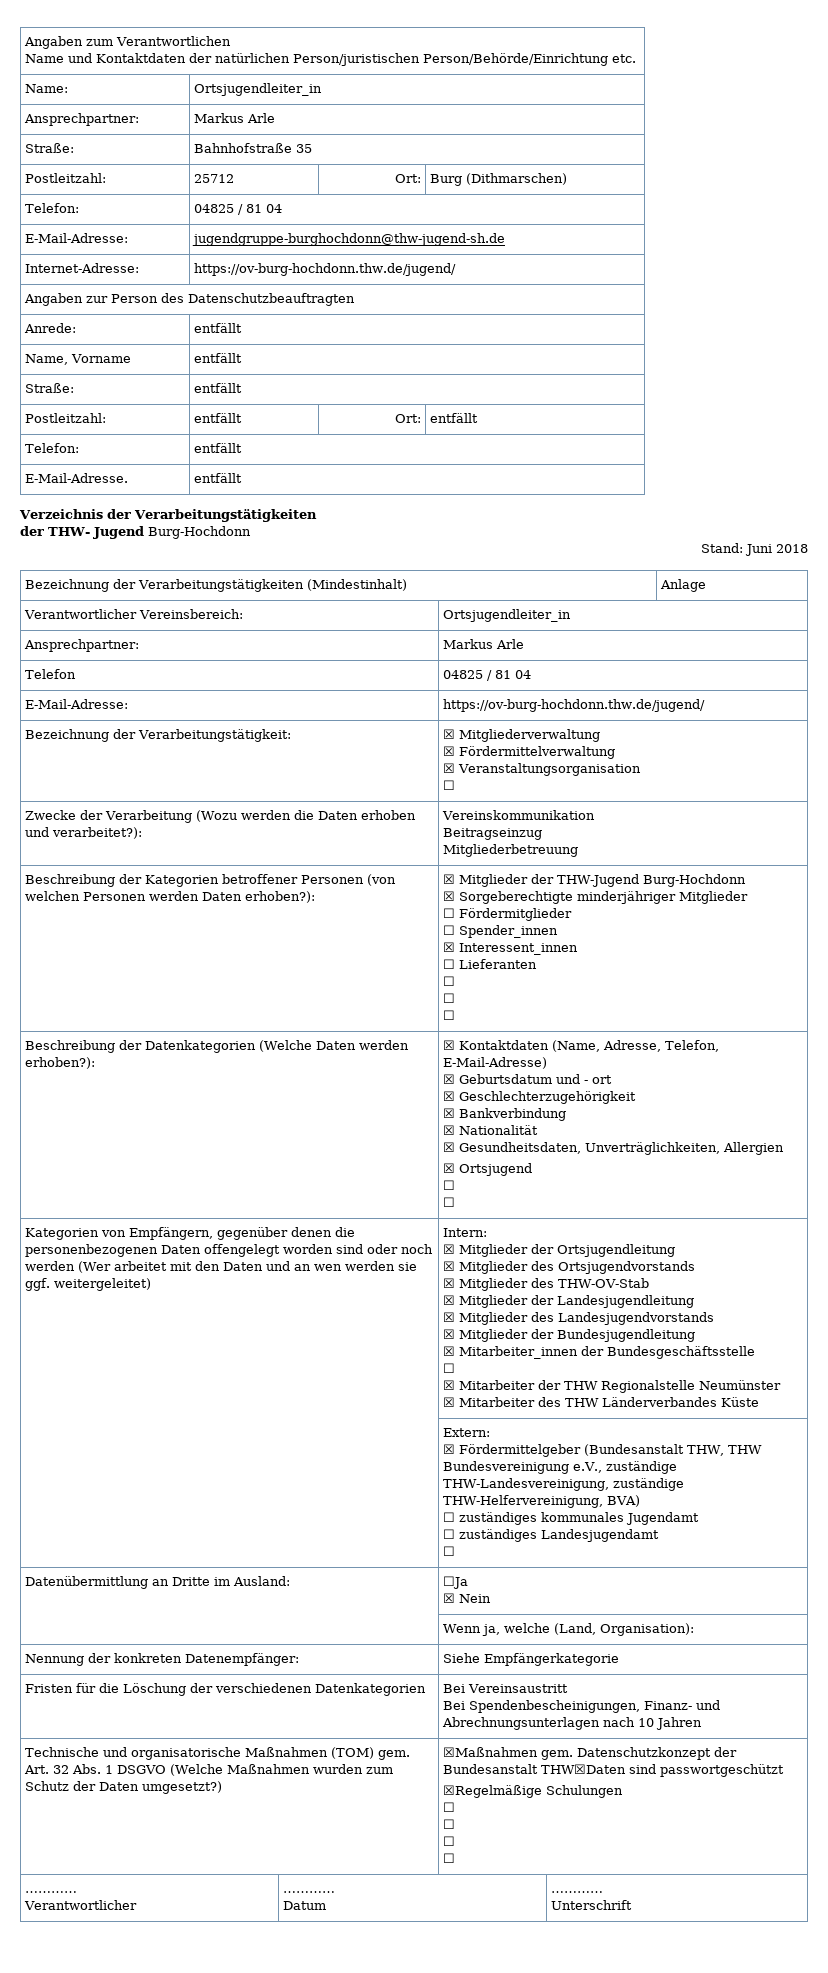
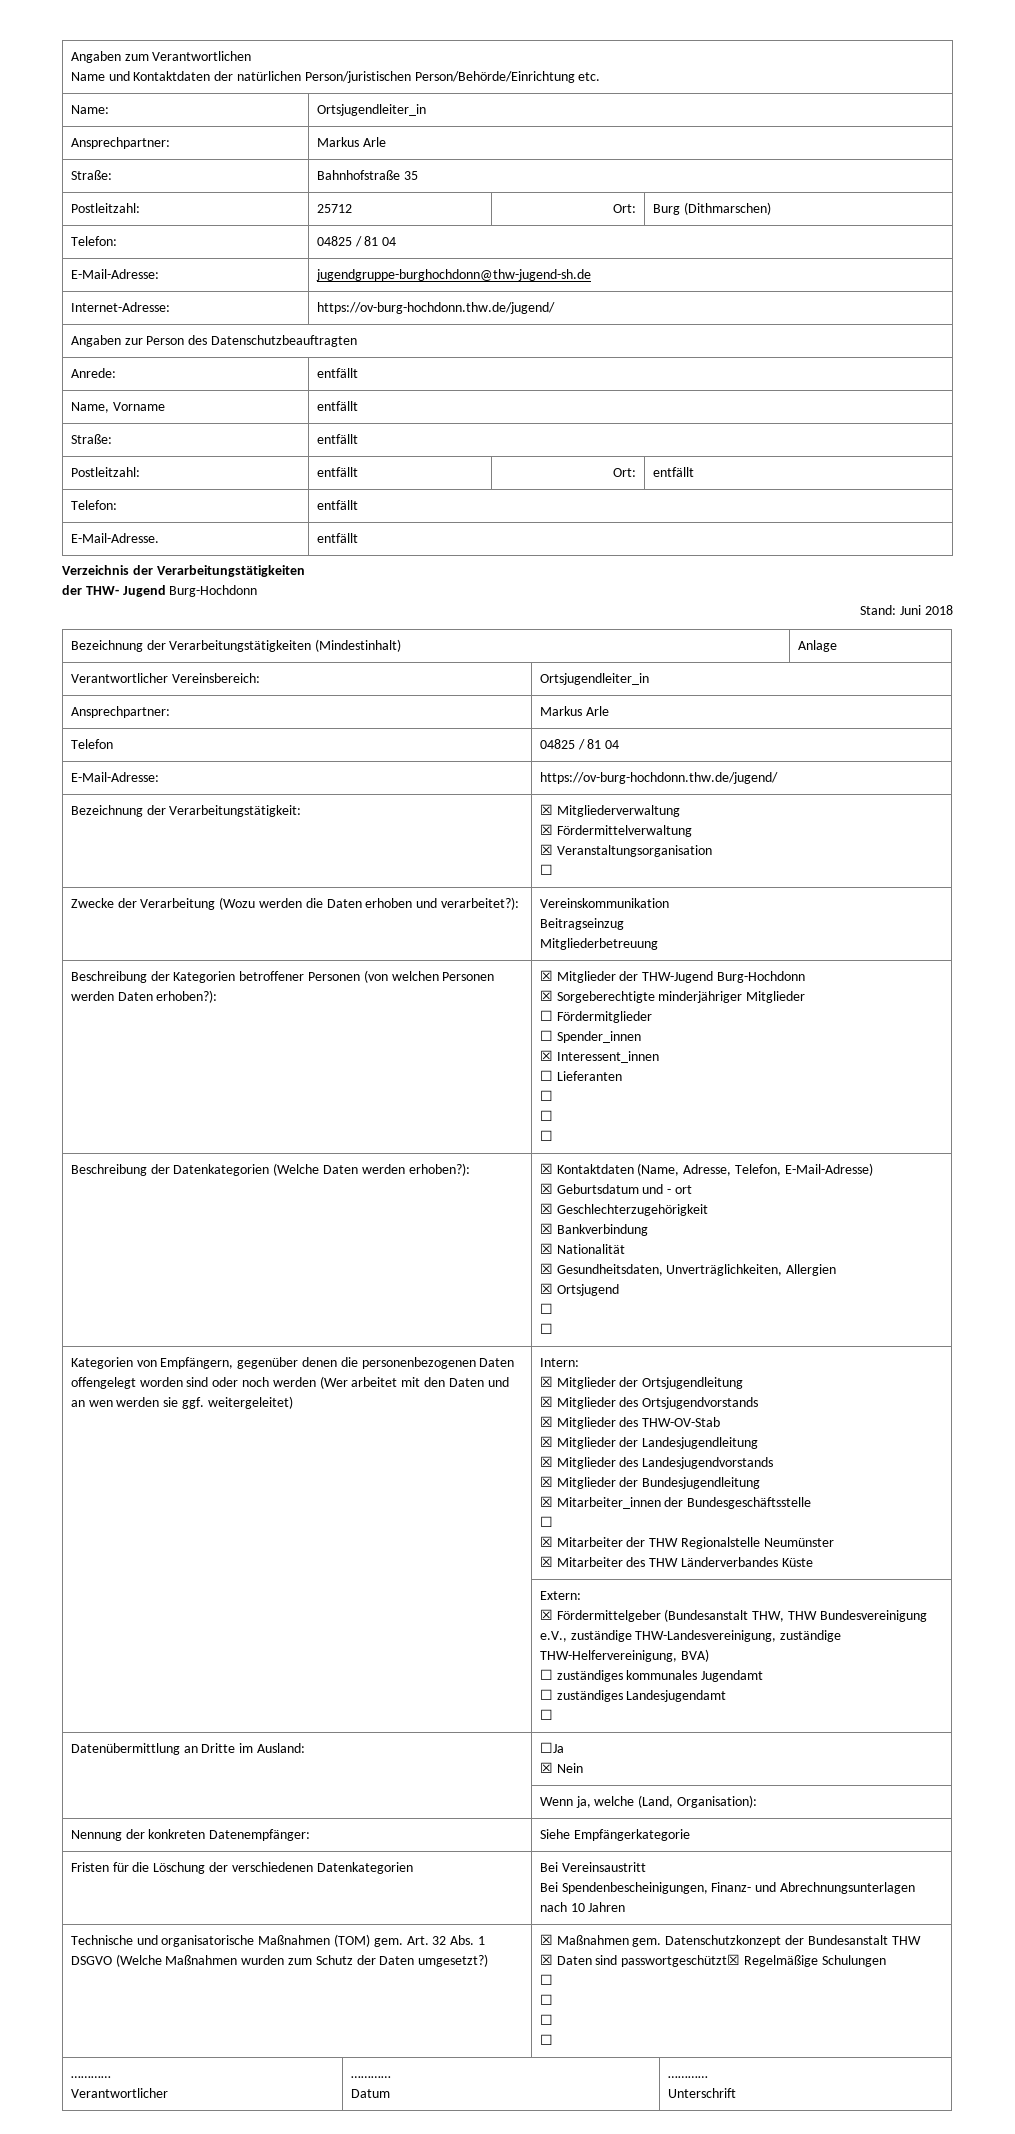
- Technische und organisatorische Maßnahmen (TOM) gem. Art. 32 Abs. 1 DSGVO (Welche Maßnahmen wurden zum Schutz der Daten umgesetzt?) | ☒Maßnahmen gem. Datenschutzkonzept der Bundesanstalt THW☒Daten sind passwortgeschützt
- ☒Regelmäßige Schulungen
+ Technische und organisatorische Maßnahmen (TOM) gem. Art. 32 Abs. 1 DSGVO (Welche Maßnahmen wurden zum Schutz der Daten umgesetzt?) | ☒ Maßnahmen gem. Datenschutzkonzept der Bundesanstalt THW
+ ☒ Daten sind passwortgeschützt☒ Regelmäßige Schulungen

